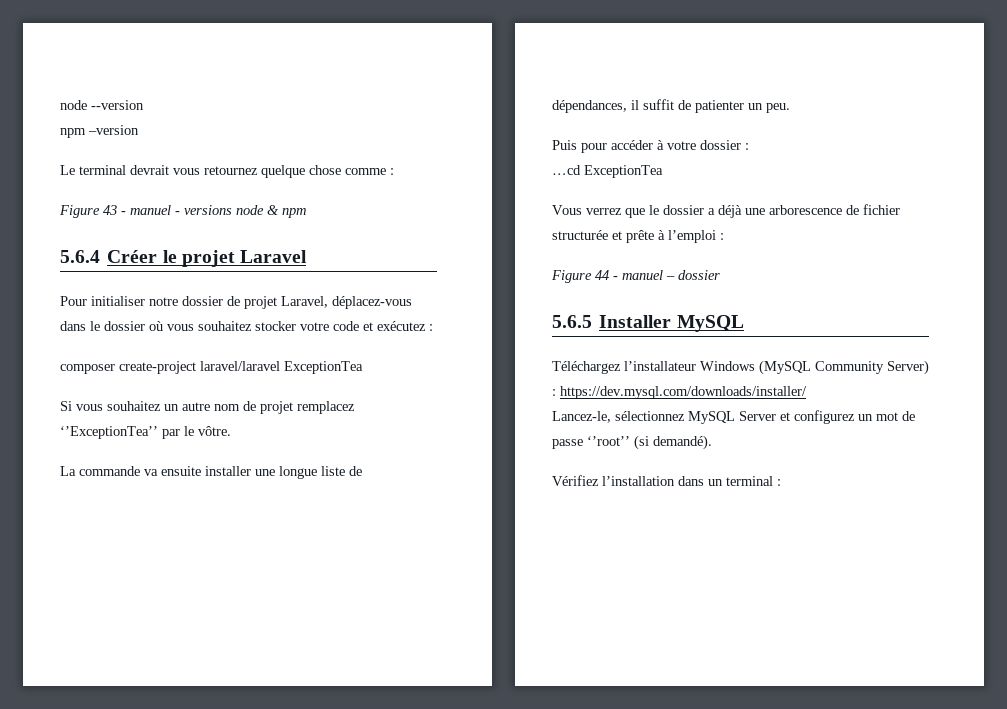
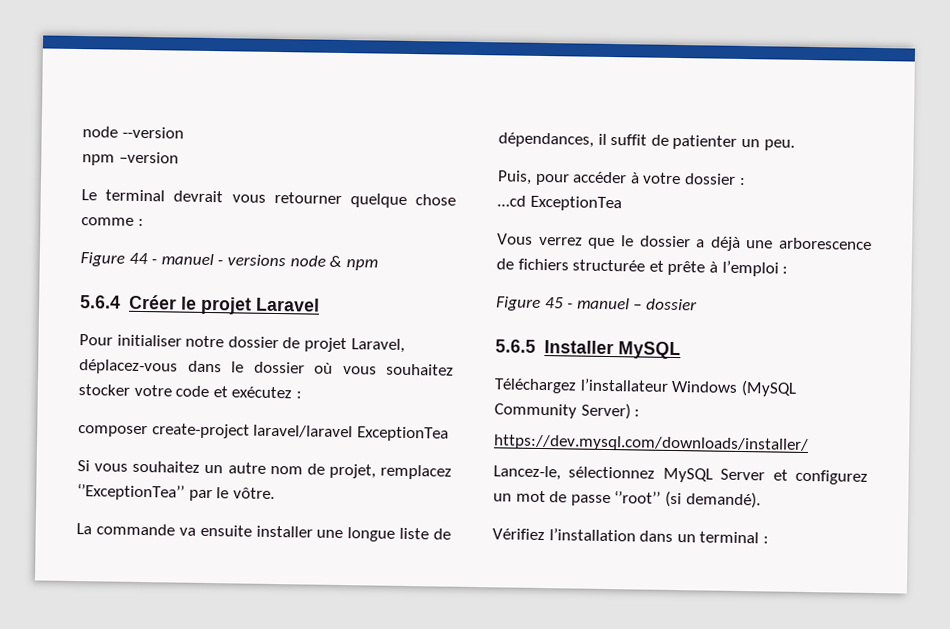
- Le terminal devrait vous retournez quelque chose comme :
+ Le terminal devrait vous retourner quelque chose comme :
- Figure 43 - manuel - versions node & npm
+ Figure 44 - manuel - versions node & npm
- Si vous souhaitez un autre nom de projet remplacez ‘’ExceptionTea’’ par le vôtre.
+ Si vous souhaitez un autre nom de projet, remplacez ‘’ExceptionTea’’ par le vôtre.
- Puis pour accéder à votre dossier :
+ Puis, pour accéder à votre dossier :
- Vous verrez que le dossier a déjà une arborescence de fichier structurée et prête à l’emploi :
+ Vous verrez que le dossier a déjà une arborescence de fichiers structurée et prête à l’emploi :
- Figure 44 - manuel – dossier
+ Figure 45 - manuel – dossier
- Téléchargez l’installateur Windows (MySQL Community Server) : https://dev.mysql.com/downloads/installer/
+ Téléchargez l’installateur Windows (MySQL Community Server) :
+ https://dev.mysql.com/downloads/installer/

